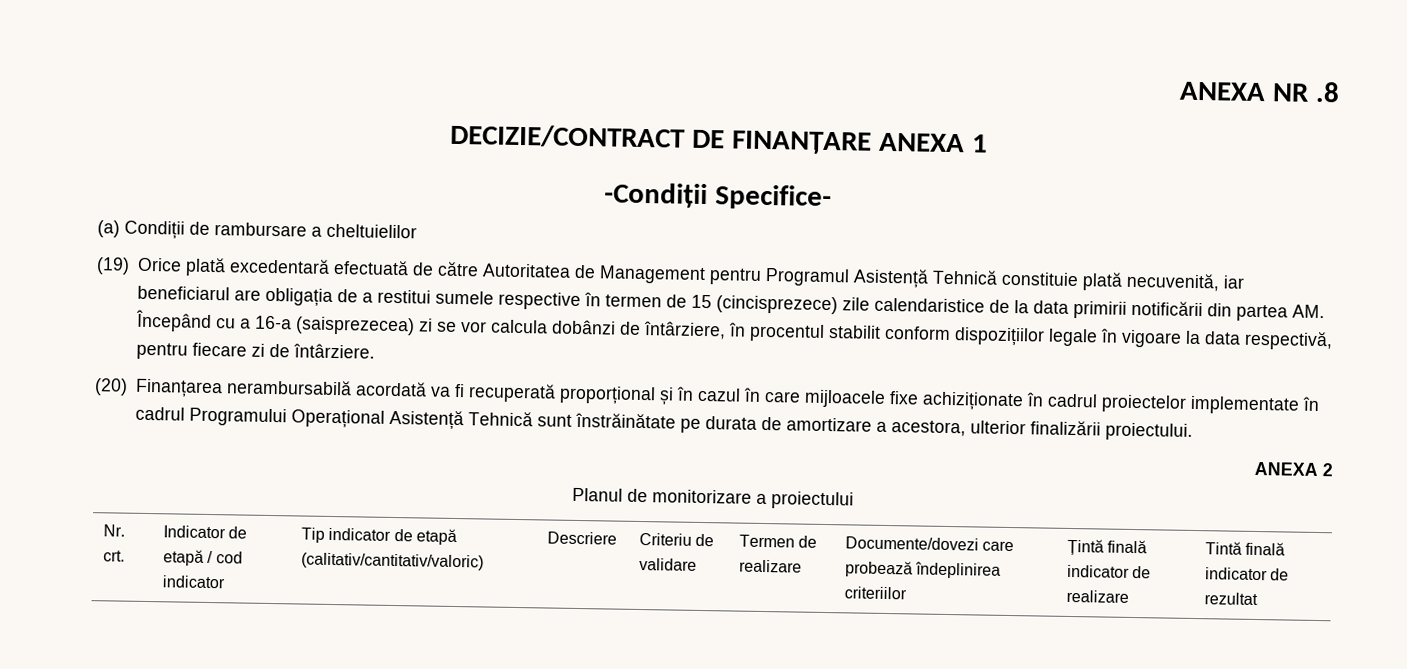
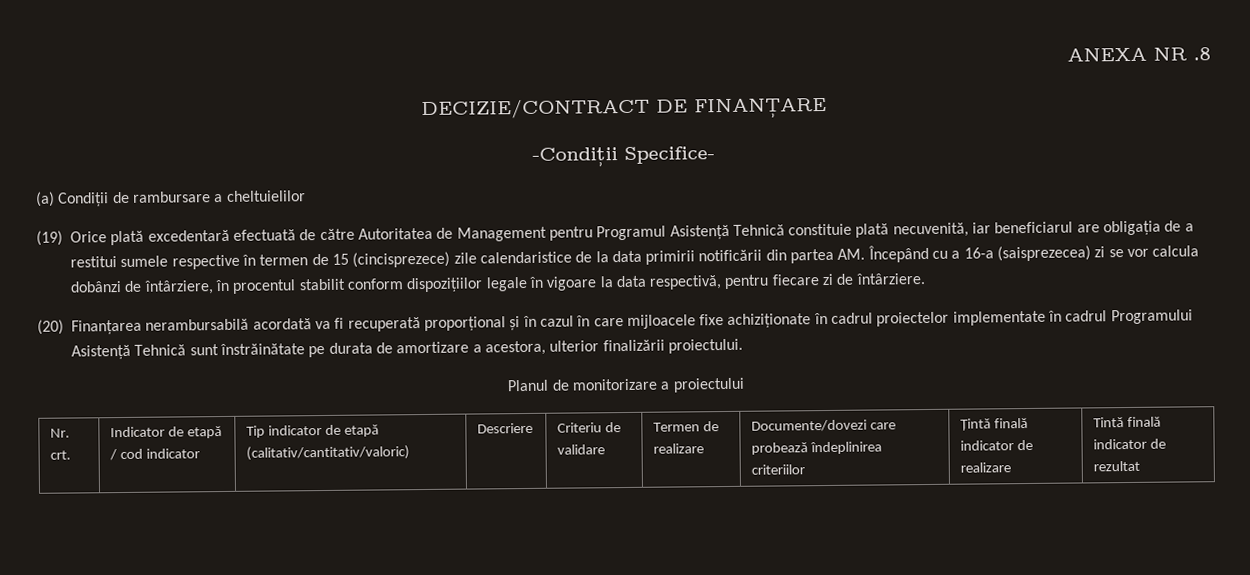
- DECIZIE/CONTRACT DE FINANȚARE ANEXA 1
+ DECIZIE/CONTRACT DE FINANȚARE
- (20) Finanțarea nerambursabilă acordată va fi recuperată proporțional și în cazul în care mijloacele fixe achiziționate în cadrul proiectelor implementate în cadrul Programului Operațional Asistență Tehnică sunt înstrăinătate pe durata de amortizare a acestora, ulterior finalizării proiectului.
+ (20) Finanțarea nerambursabilă acordată va fi recuperată proporțional și în cazul în care mijloacele fixe achiziționate în cadrul proiectelor implementate în cadrul Programului Asistență Tehnică sunt înstrăinătate pe durata de amortizare a acestora, ulterior finalizării proiectului.
- ANEXA 2

